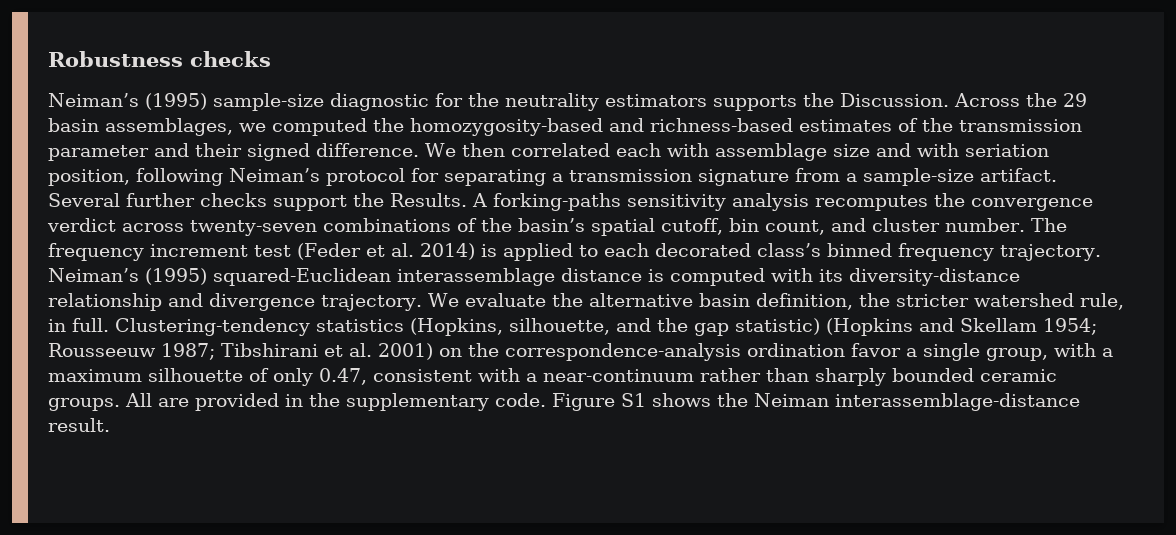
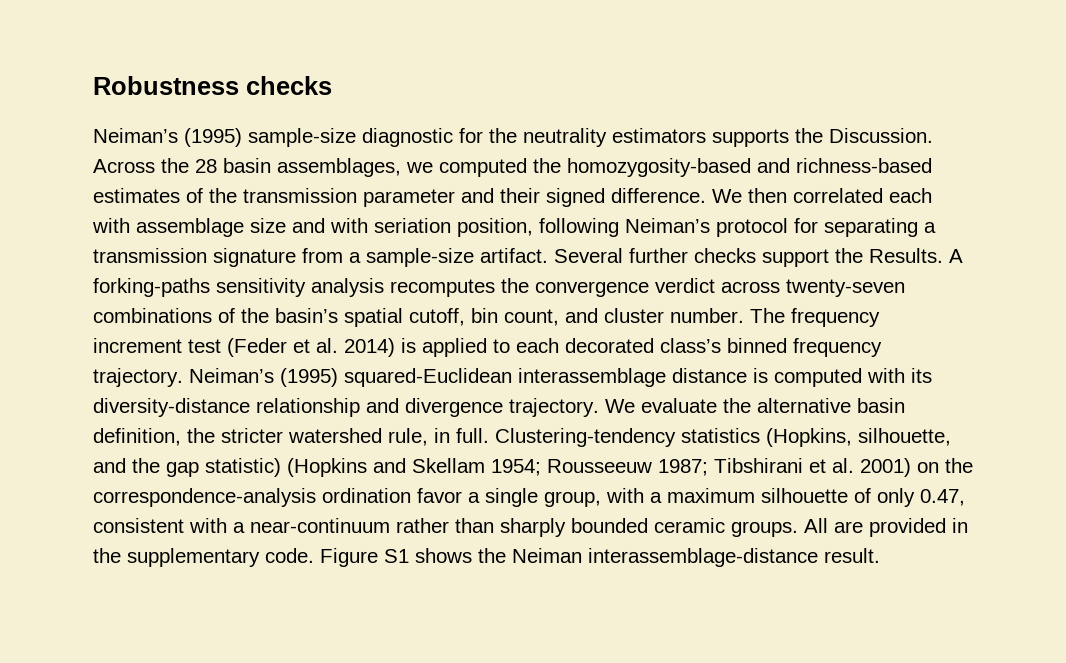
- Across the 29 basin assemblages, we computed the homozygosity-based and richness-based estimates of the transmission parameter and their signed difference.
+ Across the 28 basin assemblages, we computed the homozygosity-based and richness-based estimates of the transmission parameter and their signed difference.

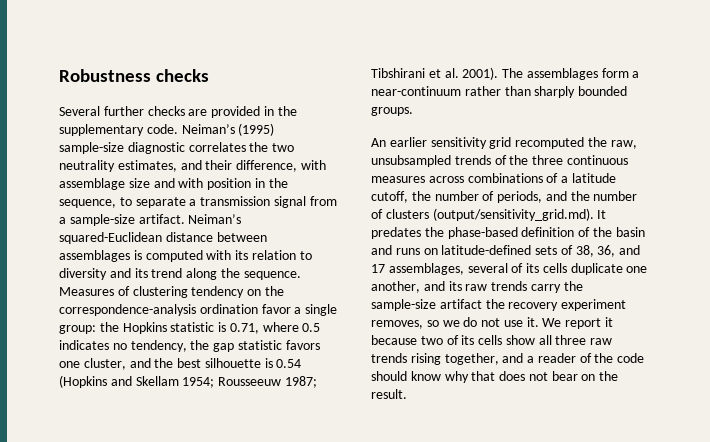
- Neiman’s (1995) sample-size diagnostic for the neutrality estimators supports the Discussion. Across the 28 basin assemblages, we computed the homozygosity-based and richness-based estimates of the transmission parameter and their signed difference. We then correlated each with assemblage size and with seriation position, following Neiman’s protocol for separating a transmission signature from a sample-size artifact.
+ Several further checks are provided in the supplementary code. Neiman’s (1995) sample-size diagnostic correlates the two neutrality estimates, and their difference, with assemblage size and with position in the sequence, to separate a transmission signal from a sample-size artifact.
- Several further checks support the Results. A forking-paths sensitivity analysis recomputes the convergence verdict across twenty-seven combinations of the basin’s spatial cutoff, bin count, and cluster number. The frequency increment test (Feder et al. 2014) is applied to each decorated class’s binned frequency trajectory. Neiman’s (1995) squared-Euclidean interassemblage distance is computed with its diversity-distance relationship and divergence trajectory. We evaluate the alternative basin definition, the stricter watershed rule, in full. Clustering-tendency statistics (Hopkins, silhouette, and the gap statistic) (Hopkins and Skellam 1954; Rousseeuw 1987; Tibshirani et al. 2001) on the correspondence-analysis ordination favor a single group, with a maximum silhouette of only 0.47, consistent with a near-continuum rather than sharply bounded ceramic groups. All are provided in the supplementary code. Figure S1 shows the Neiman interassemblage-distance result.
+ Neiman’s squared-Euclidean distance between assemblages is computed with its relation to diversity and its trend along the sequence. Measures of clustering tendency on the correspondence-analysis ordination favor a single group: the Hopkins statistic is 0.71, where 0.5 indicates no tendency, the gap statistic favors one cluster, and the best silhouette is 0.54 (Hopkins and Skellam 1954; Rousseeuw 1987; Tibshirani et al. 2001). The assemblages form a near-continuum rather than sharply bounded groups.
+ An earlier sensitivity grid recomputed the raw, unsubsampled trends of the three continuous measures across combinations of a latitude cutoff, the number of periods, and the number of clusters (output/sensitivity_grid.md). It predates the phase-based definition of the basin and runs on latitude-defined sets of 38, 36, and 17 assemblages, several of its cells duplicate one another, and its raw trends carry the sample-size artifact the recovery experiment removes, so we do not use it. We report it because two of its cells show all three raw trends rising together, and a reader of the code should know why that does not bear on the result.

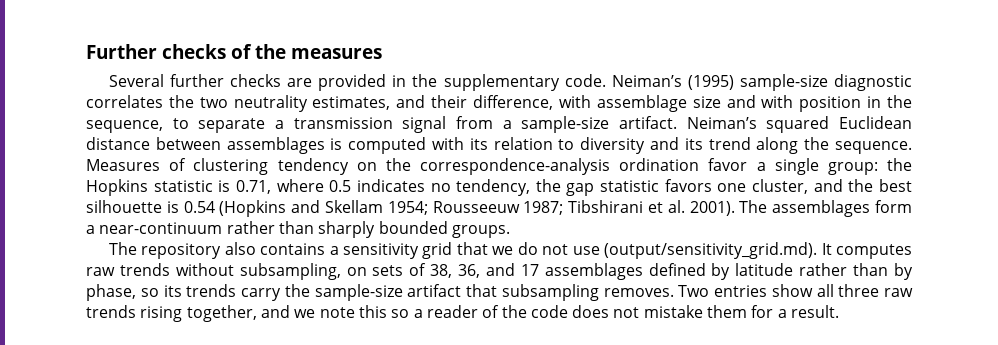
- Robustness checks
+ Further checks of the measures
- Neiman’s squared-Euclidean distance between assemblages is computed with its relation to diversity and its trend along the sequence.
+ Neiman’s squared Euclidean distance between assemblages is computed with its relation to diversity and its trend along the sequence.
- An earlier sensitivity grid recomputed the raw, unsubsampled trends of the three continuous measures across combinations of a latitude cutoff, the number of periods, and the number of clusters (output/sensitivity_grid.md). It predates the phase-based definition of the basin and runs on latitude-defined sets of 38, 36, and 17 assemblages, several of its cells duplicate one another, and its raw trends carry the sample-size artifact the recovery experiment removes, so we do not use it. We report it because two of its cells show all three raw trends rising together, and a reader of the code should know why that does not bear on the result.
+ The repository also contains a sensitivity grid that we do not use (output/sensitivity_grid.md). It computes raw trends without subsampling, on sets of 38, 36, and 17 assemblages defined by latitude rather than by phase, so its trends carry the sample-size artifact that subsampling removes. Two entries show all three raw trends rising together, and we note this so a reader of the code does not mistake them for a result.

